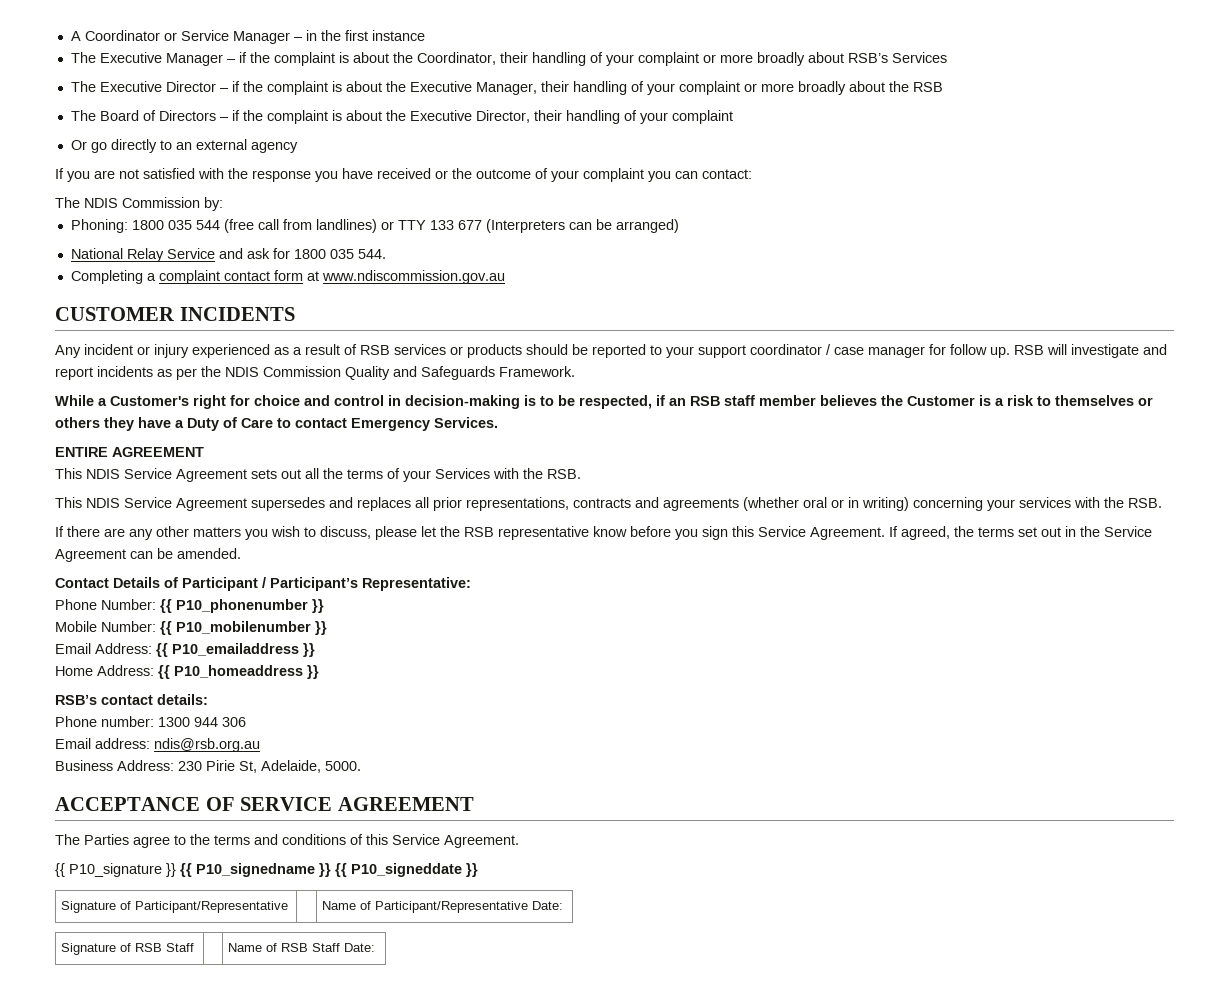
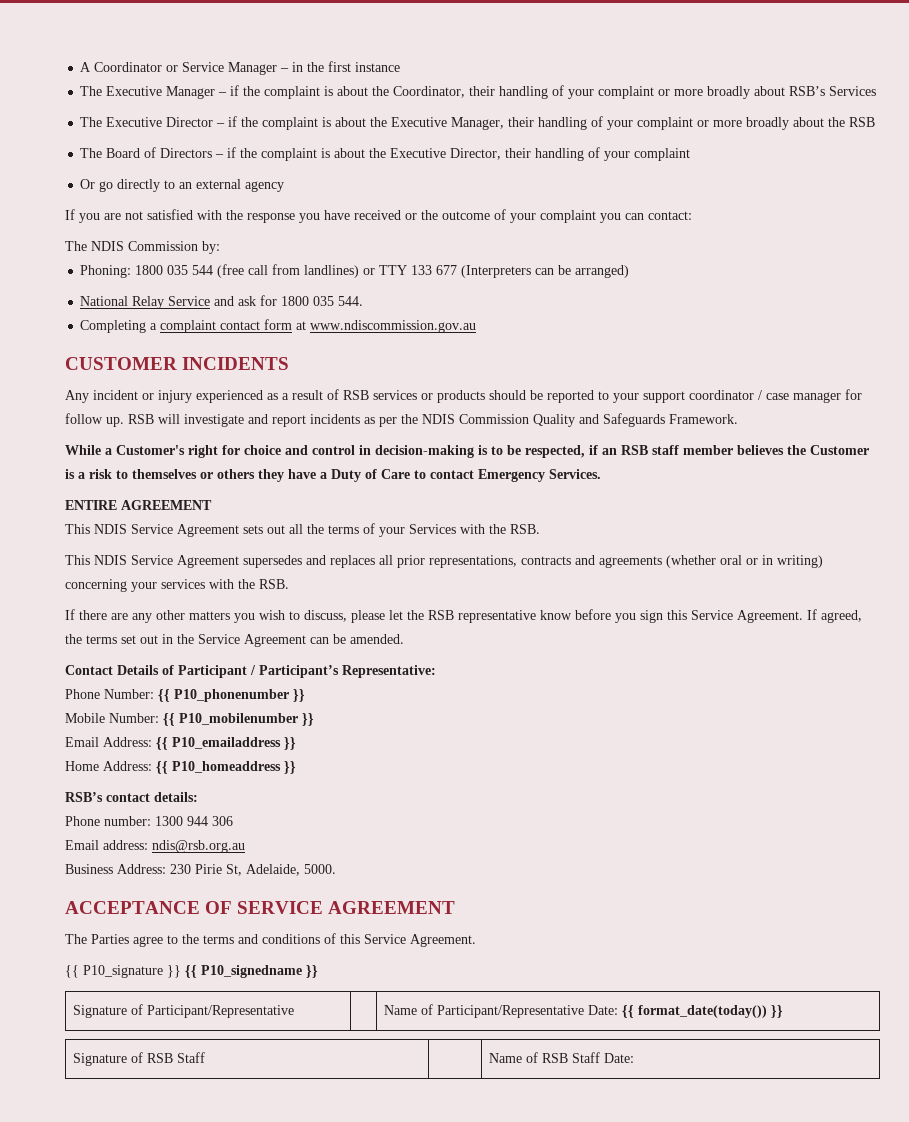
- {{ P10_signature }} {{ P10_signedname }} {{ P10_signeddate }}
+ {{ P10_signature }} {{ P10_signedname }}
- Signature of Participant/Representative | | Name of Participant/Representative Date:
+ Signature of Participant/Representative | | Name of Participant/Representative Date: {{ format_date(today()) }}

